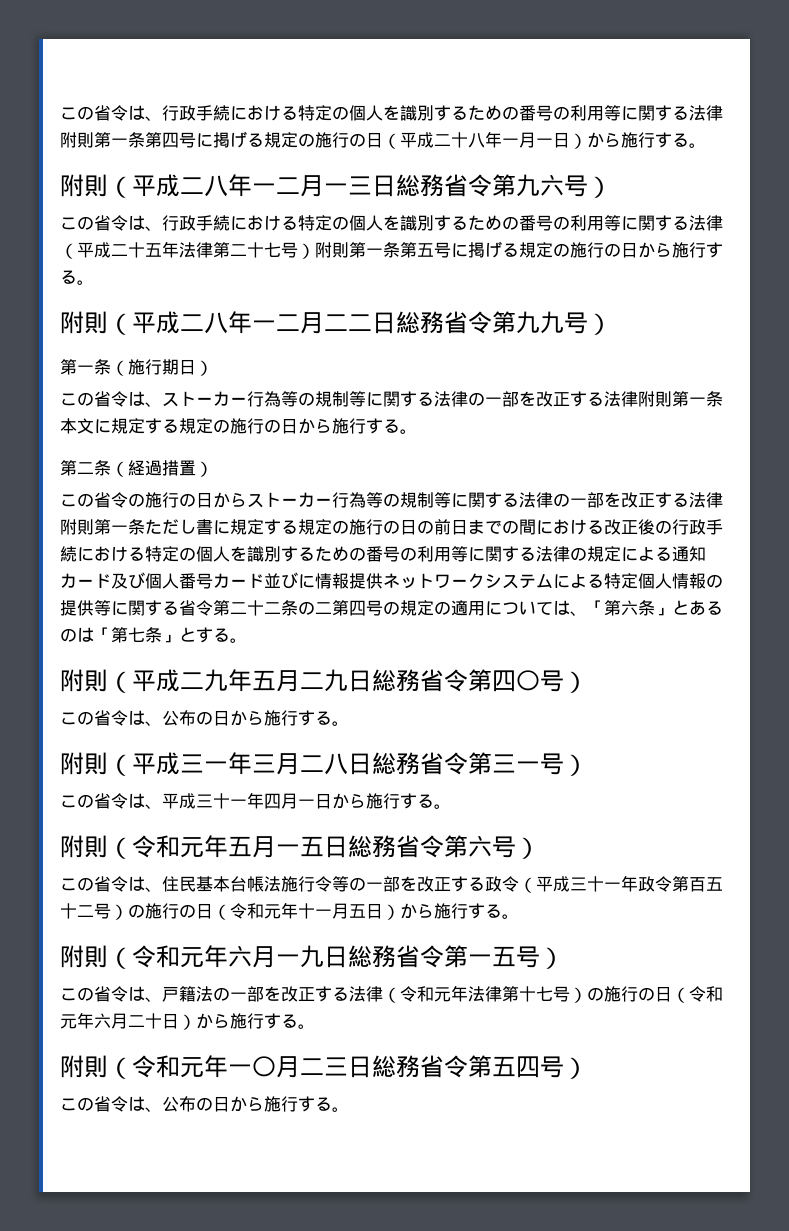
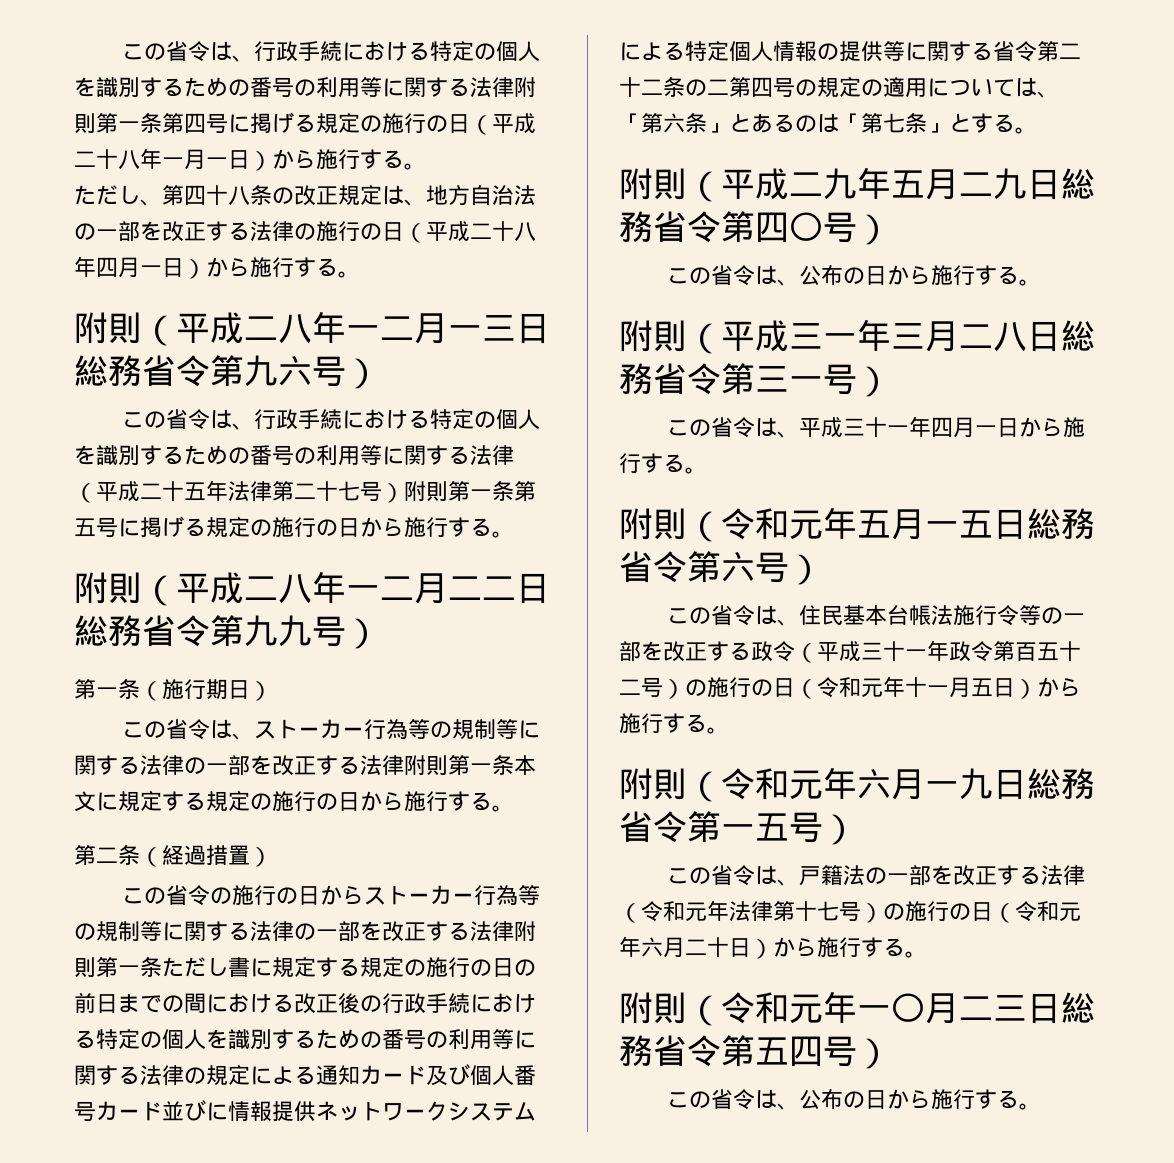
+ ただし、第四十八条の改正規定は、地方自治法の一部を改正する法律の施行の日（平成二十八年四月一日）から施行する。

